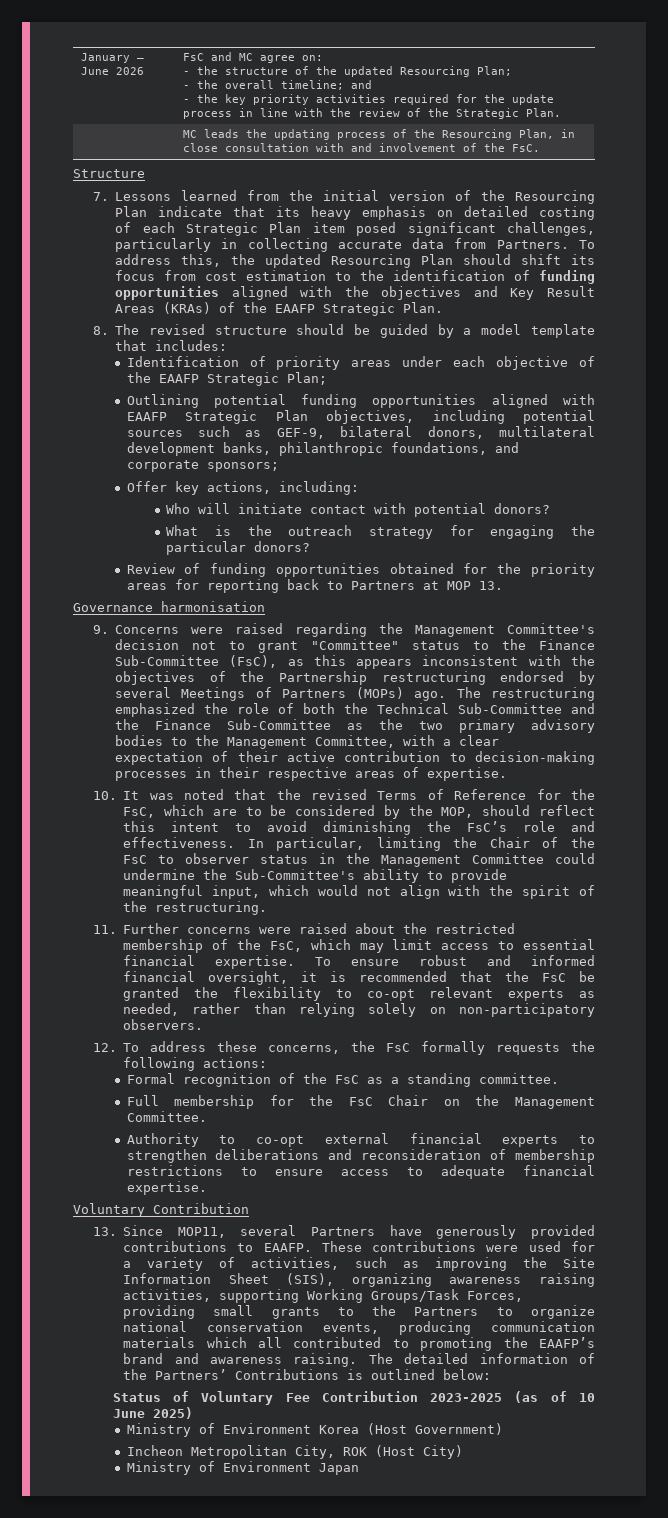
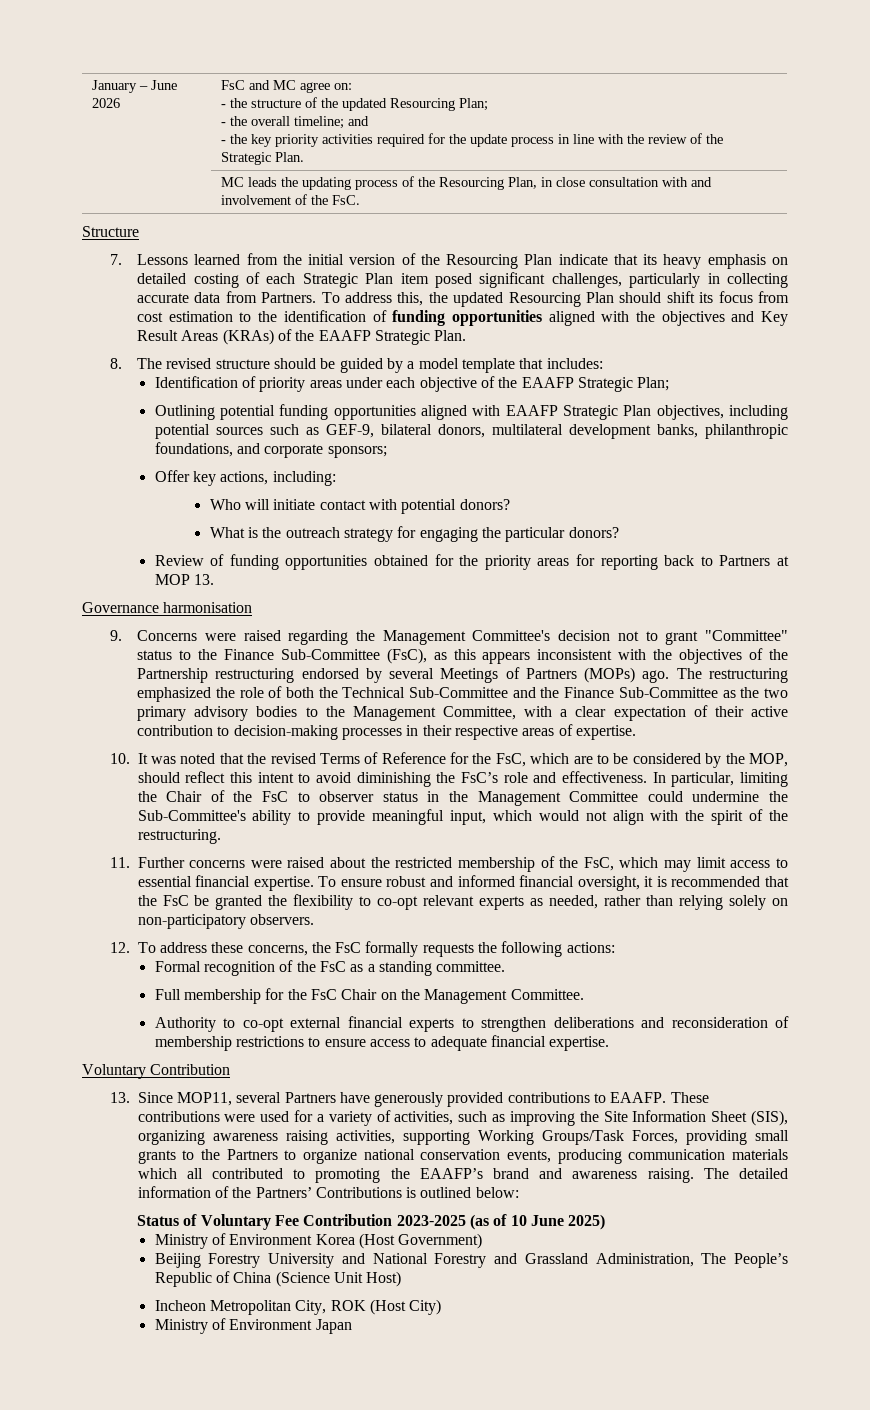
+ Beijing Forestry University and National Forestry and Grassland Administration, The People’s Republic of China (Science Unit Host)

